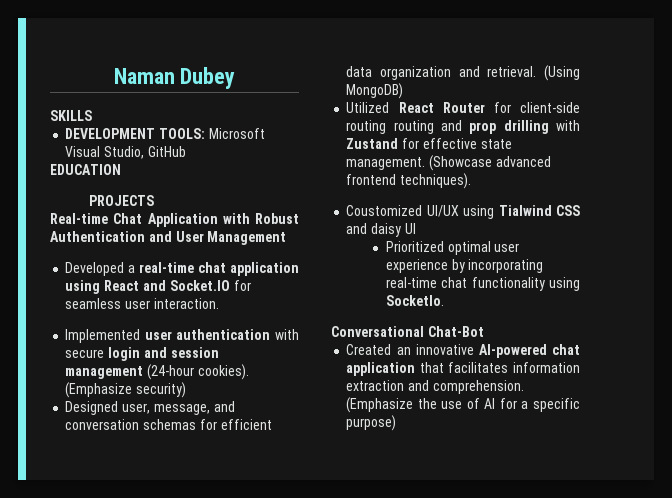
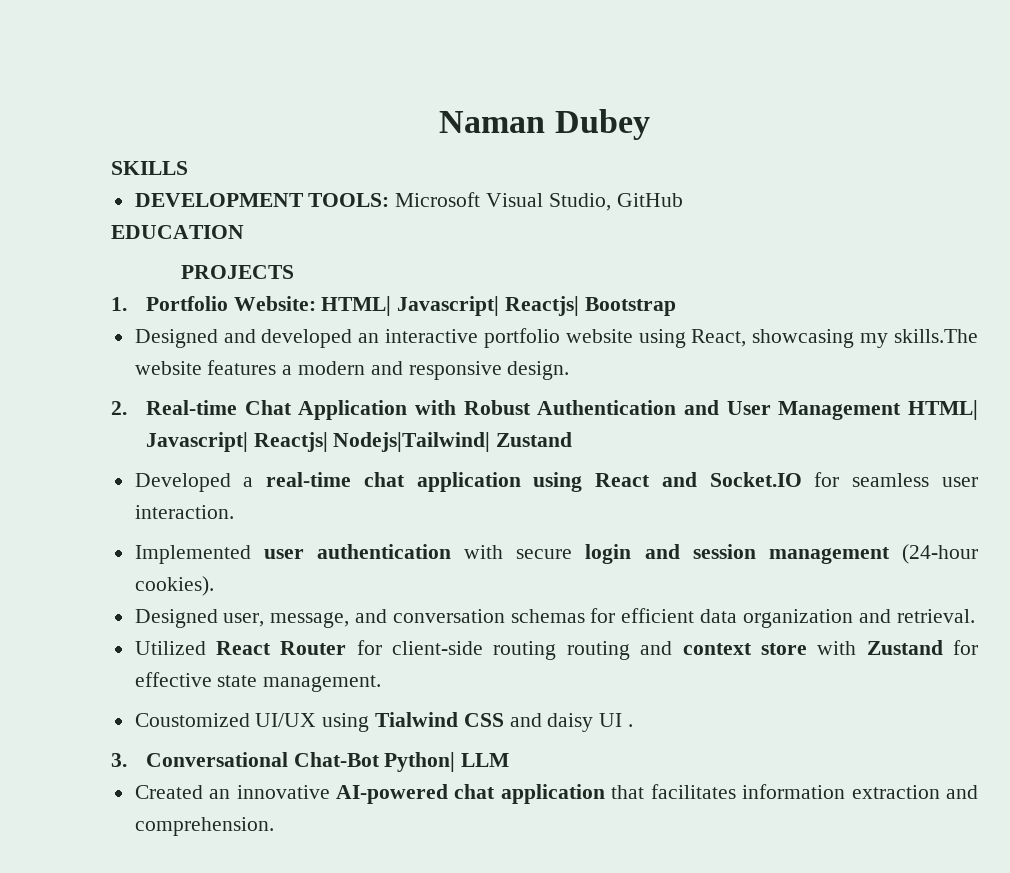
- Real-time Chat Application with Robust Authentication and User Management
+ 1. Portfolio Website: HTML| Javascript| Reactjs| Bootstrap
+ Designed and developed an interactive portfolio website using React, showcasing my skills.The website features a modern and responsive design.
+ 2. Real-time Chat Application with Robust Authentication and User Management HTML| Javascript| Reactjs| Nodejs|Tailwind| Zustand
- (Emphasize security)
- (Using MongoDB)
- Utilized React Router for client-side routing routing and prop drilling with Zustand for effective state management. (Showcase advanced frontend techniques).
+ Utilized React Router for client-side routing routing and context store with Zustand for effective state management.
- Coustomized UI/UX using Tialwind CSS and daisy UI
- Prioritized optimal user experience by incorporating real-time chat functionality using SocketIo.
- Conversational Chat-Bot
+ Coustomized UI/UX using Tialwind CSS and daisy UI .
+ 3. Conversational Chat-Bot Python| LLM
- (Emphasize the use of AI for a specific purpose)

